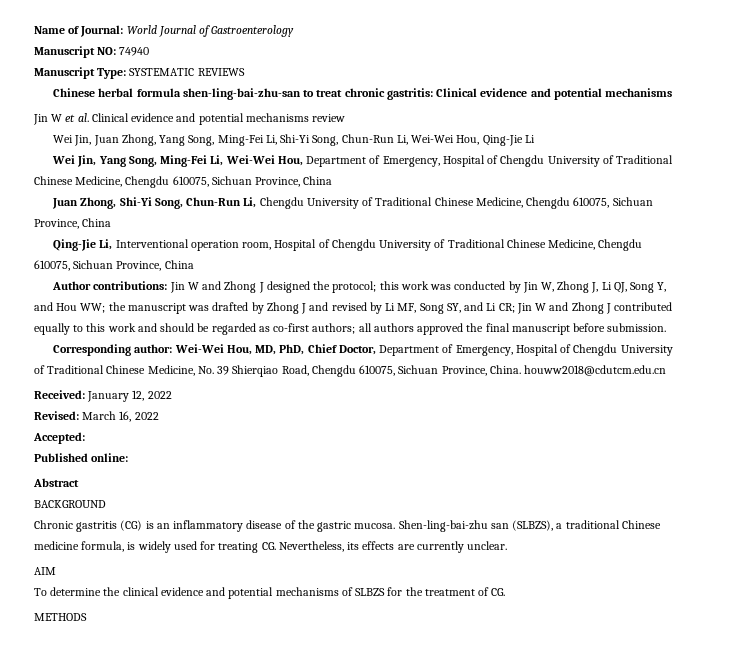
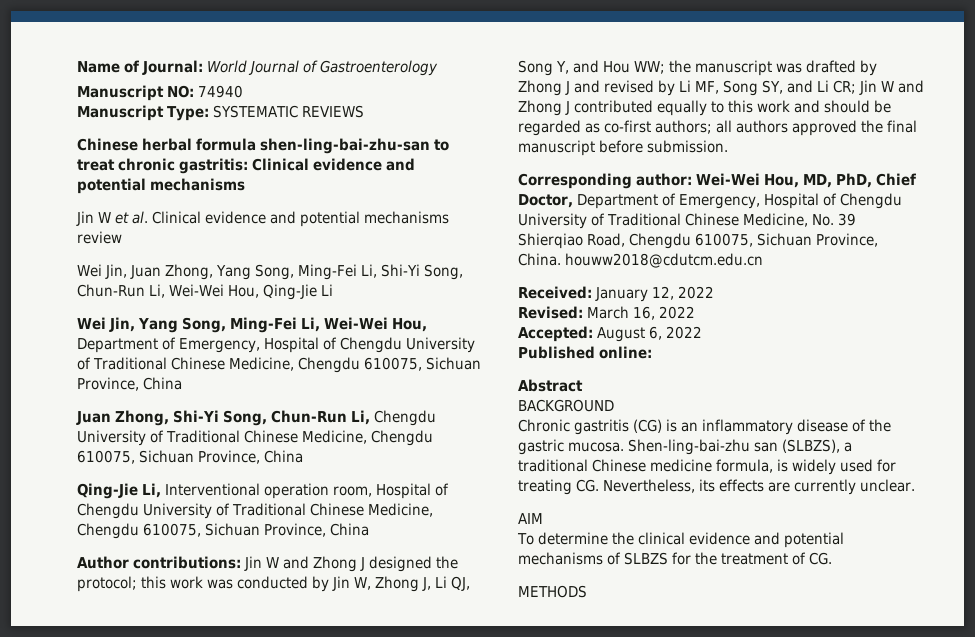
- Accepted:
+ Accepted: August 6, 2022

